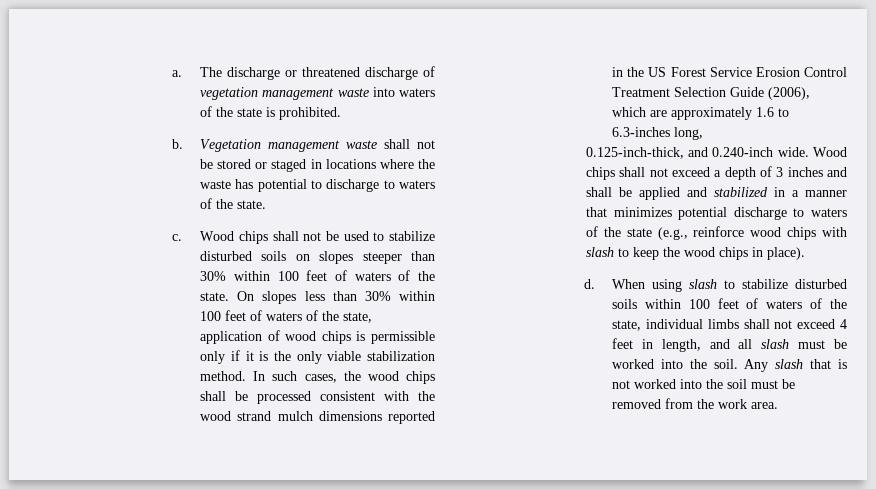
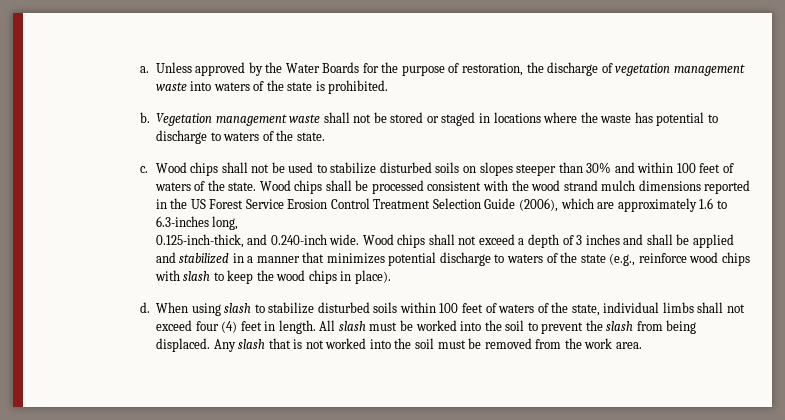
- The discharge or threatened discharge of vegetation management waste into waters of the state is prohibited.
+ Unless approved by the Water Boards for the purpose of restoration, the discharge of vegetation management waste into waters of the state is prohibited.
- Wood chips shall not be used to stabilize disturbed soils on slopes steeper than 30% within 100 feet of waters of the state.
+ Wood chips shall not be used to stabilize disturbed soils on slopes steeper than 30% and within 100 feet of waters of the state.
- On slopes less than 30% within 100 feet of waters of the state, application of wood chips is permissible only if it is the only viable stabilization method. In such cases, the wood chips shall be processed consistent with the wood strand mulch dimensions reported in the US Forest Service Erosion Control Treatment Selection Guide (2006), which are approximately 1.6 to 6.3-inches long,
+ Wood chips shall be processed consistent with the wood strand mulch dimensions reported in the US Forest Service Erosion Control Treatment Selection Guide (2006), which are approximately 1.6 to 6.3-inches long,
- When using slash to stabilize disturbed soils within 100 feet of waters of the state, individual limbs shall not exceed 4 feet in length, and all slash must be worked into the soil.
+ When using slash to stabilize disturbed soils within 100 feet of waters of the state, individual limbs shall not exceed four (4) feet in length. All slash must be worked into the soil to prevent the slash from being displaced.

